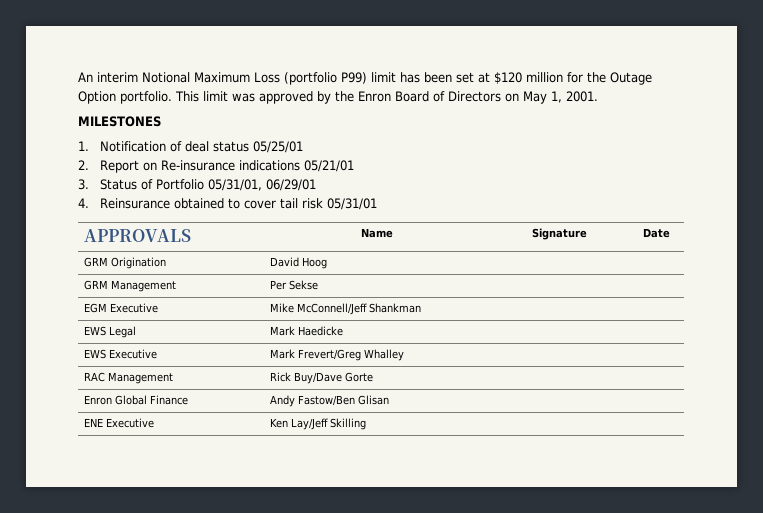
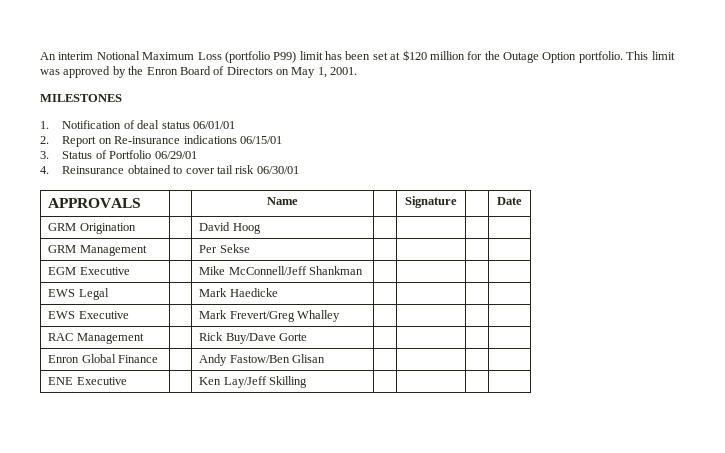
- 1. Notification of deal status 05/25/01
+ 1. Notification of deal status 06/01/01
- 2. Report on Re-insurance indications 05/21/01
+ 2. Report on Re-insurance indications 06/15/01
- 3. Status of Portfolio 05/31/01, 06/29/01
+ 3. Status of Portfolio 06/29/01
- 4. Reinsurance obtained to cover tail risk 05/31/01
+ 4. Reinsurance obtained to cover tail risk 06/30/01

